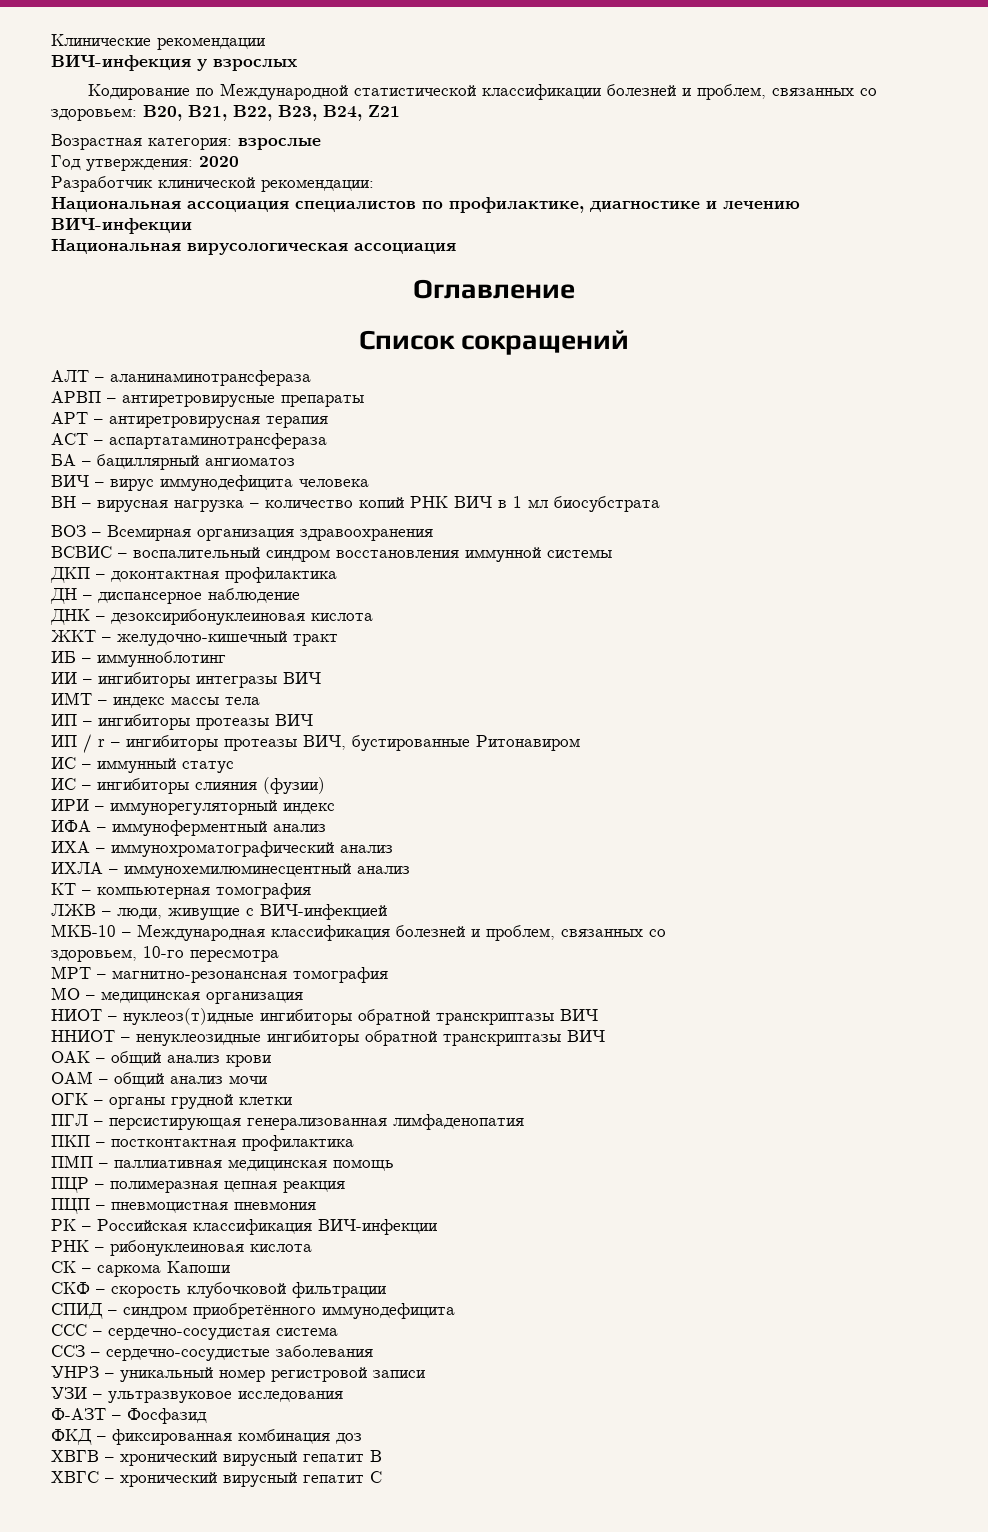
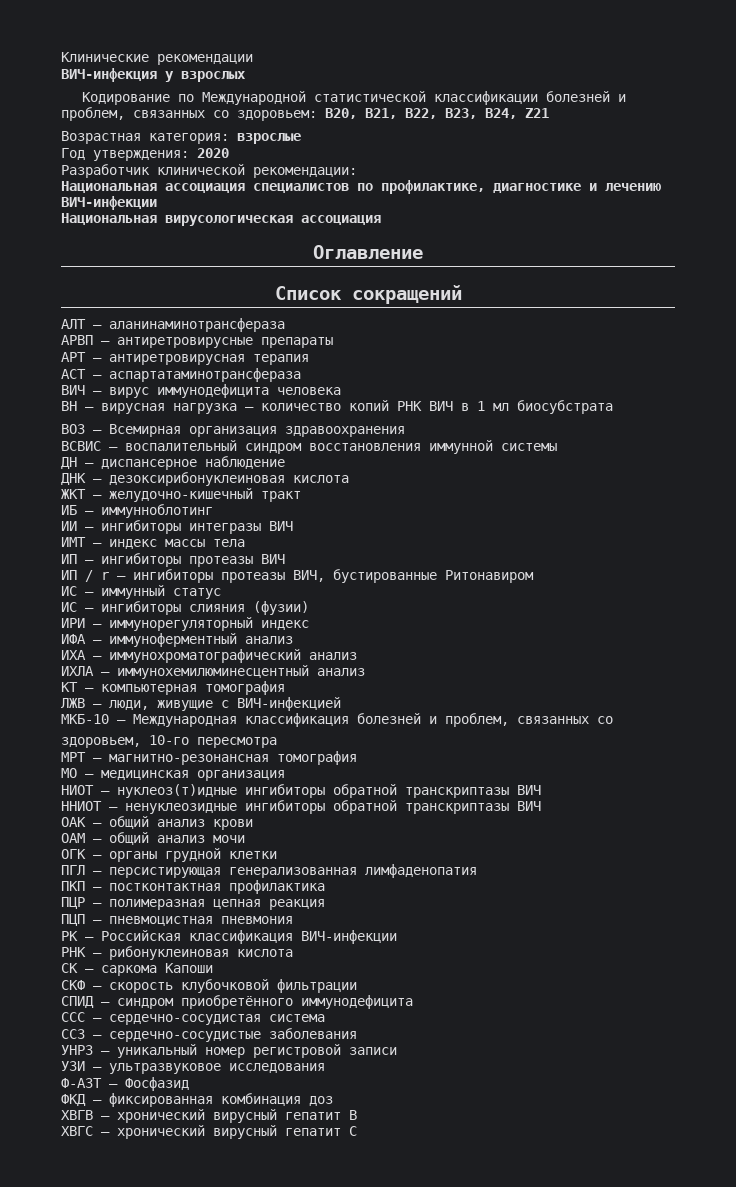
- БА – бациллярный ангиоматоз
- ДКП – доконтактная профилактика
- ПМП – паллиативная медицинская помощь

